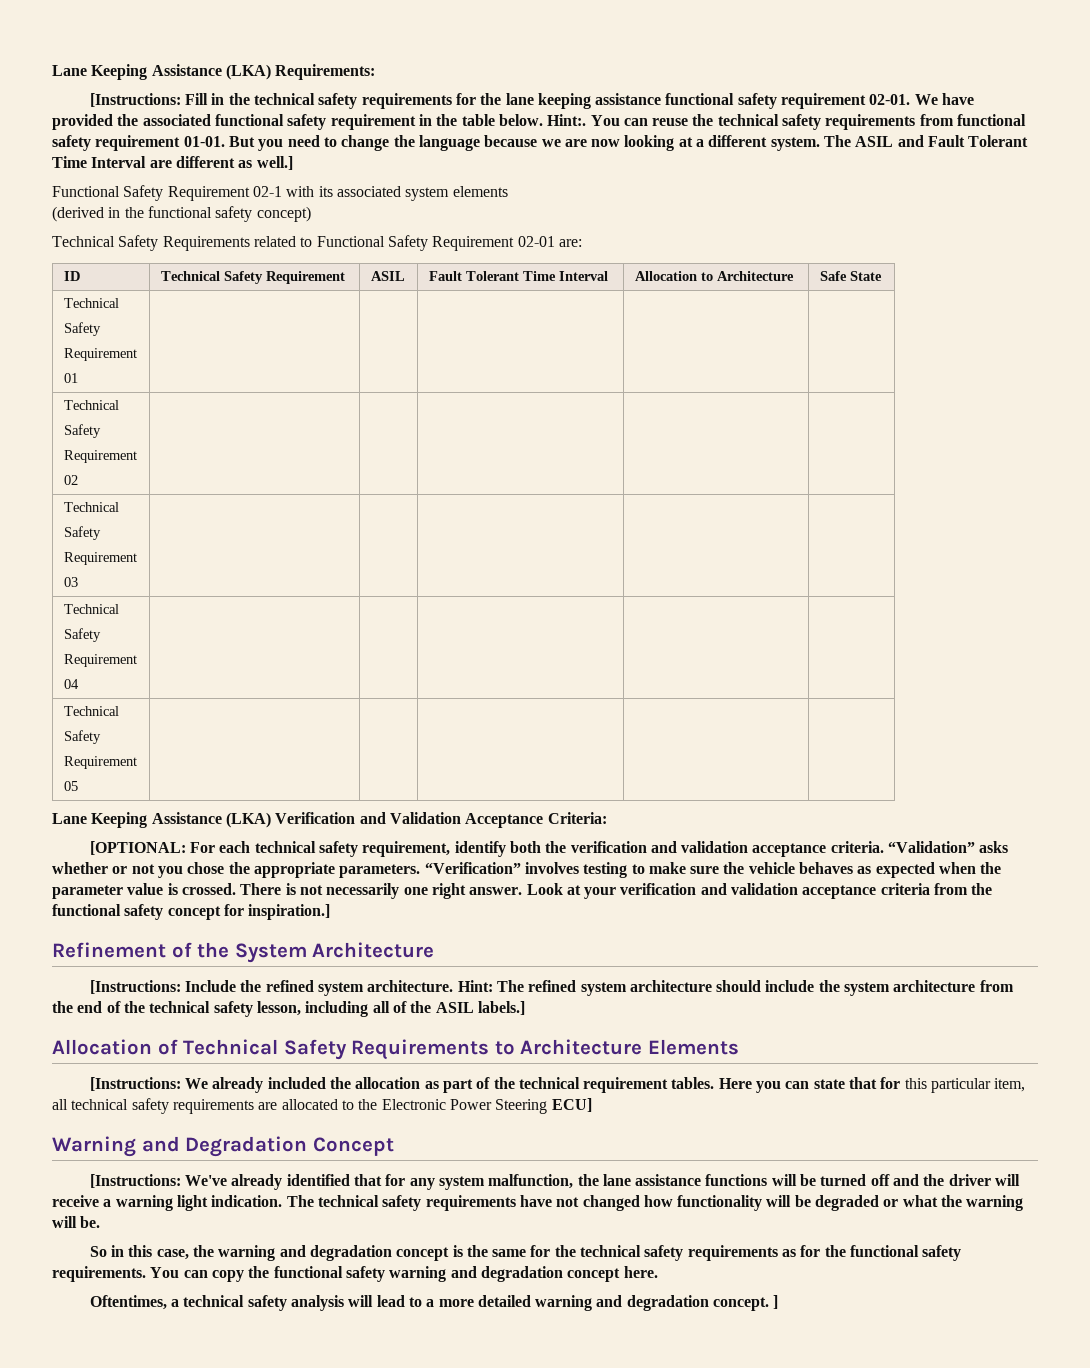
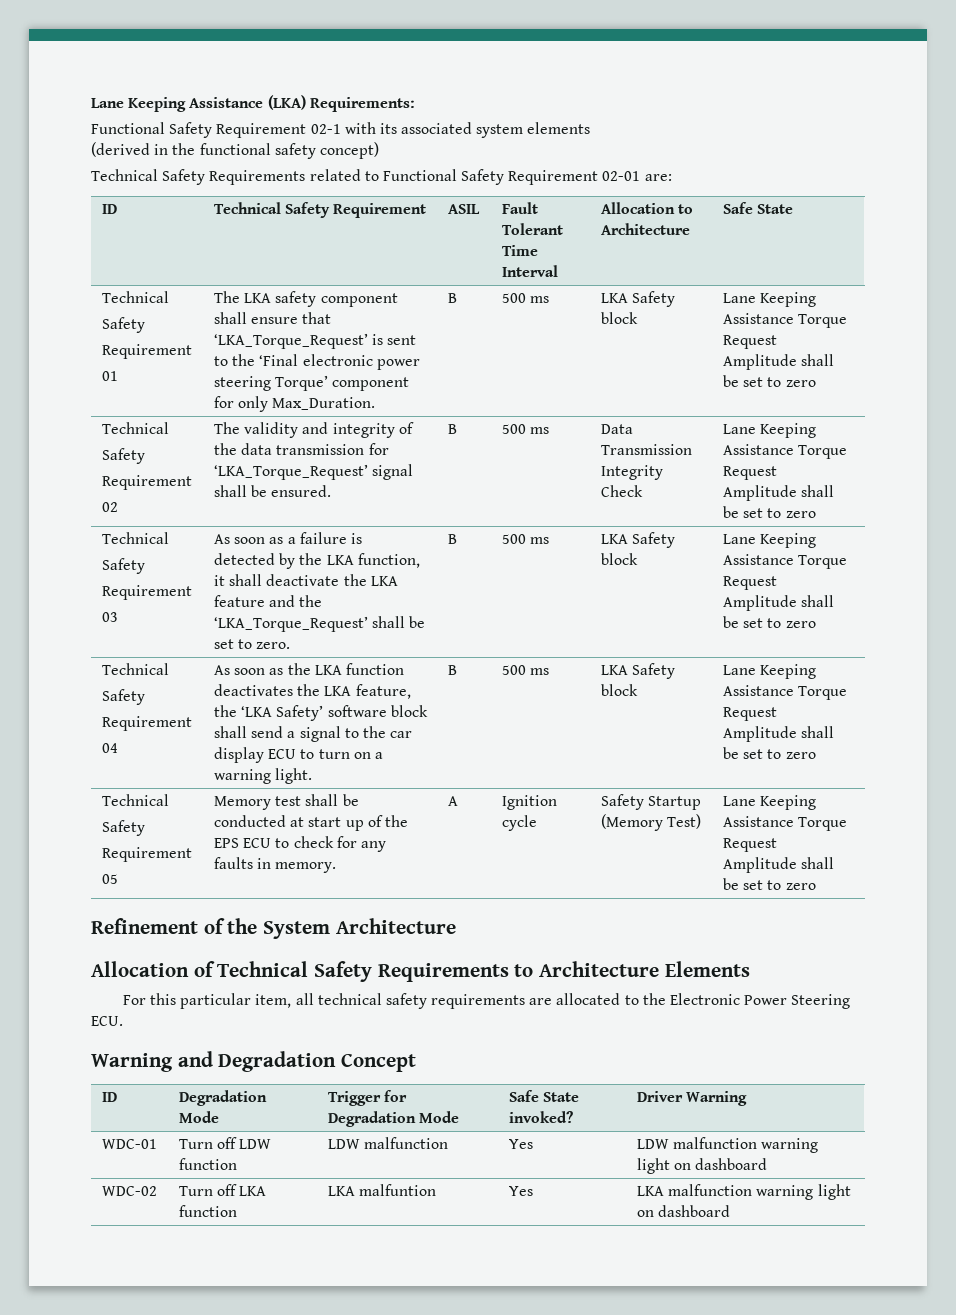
- [Instructions: Fill in the technical safety requirements for the lane keeping assistance functional safety requirement 02-01. We have provided the associated functional safety requirement in the table below. Hint:. You can reuse the technical safety requirements from functional safety requirement 01-01. But you need to change the language because we are now looking at a different system. The ASIL and Fault Tolerant Time Interval are different as well.]
- 01 | | | | |
+ 01 | The LKA safety component shall ensure that ‘LKA_Torque_Request’ is sent to the ‘Final electronic power steering Torque’ component for only Max_Duration. | B | 500 ms | LKA Safety block | Lane Keeping Assistance Torque Request Amplitude shall be set to zero
  Technical
  Safety
  Requirement
- 02 | | | | |
+ 02 | The validity and integrity of the data transmission for ‘LKA_Torque_Request’ signal shall be ensured. | B | 500 ms | Data Transmission Integrity Check | Lane Keeping Assistance Torque Request Amplitude shall be set to zero
  Technical
  Safety
  Requirement
- 03 | | | | |
+ 03 | As soon as a failure is detected by the LKA function, it shall deactivate the LKA feature and the ‘LKA_Torque_Request’ shall be set to zero. | B | 500 ms | LKA Safety block | Lane Keeping Assistance Torque Request Amplitude shall be set to zero
  Technical
  Safety
  Requirement
- 04 | | | | |
+ 04 | As soon as the LKA function deactivates the LKA feature, the ‘LKA Safety’ software block shall send a signal to the car display ECU to turn on a warning light. | B | 500 ms | LKA Safety block | Lane Keeping Assistance Torque Request Amplitude shall be set to zero
  Technical
  Safety
  Requirement
- 05 | | | | |
- Lane Keeping Assistance (LKA) Verification and Validation Acceptance Criteria:
- [OPTIONAL: For each technical safety requirement, identify both the verification and validation acceptance criteria. “Validation” asks whether or not you chose the appropriate parameters. “Verification” involves testing to make sure the vehicle behaves as expected when the parameter value is crossed. There is not necessarily one right answer. Look at your verification and validation acceptance criteria from the functional safety concept for inspiration.]
+ 05 | Memory test shall be conducted at start up of the EPS ECU to check for any faults in memory. | A | Ignition cycle | Safety Startup (Memory Test) | Lane Keeping Assistance Torque Request Amplitude shall be set to zero
- [Instructions: Include the refined system architecture. Hint: The refined system architecture should include the system architecture from the end of the technical safety lesson, including all of the ASIL labels.]
- [Instructions: We already included the allocation as part of the technical requirement tables. Here you can state that for this particular item, all technical safety requirements are allocated to the Electronic Power Steering ECU]
+ For this particular item, all technical safety requirements are allocated to the Electronic Power Steering ECU.
- [Instructions: We've already identified that for any system malfunction, the lane assistance functions will be turned off and the driver will receive a warning light indication. The technical safety requirements have not changed how functionality will be degraded or what the warning will be.
- So in this case, the warning and degradation concept is the same for the technical safety requirements as for the functional safety requirements. You can copy the functional safety warning and degradation concept here.
- Oftentimes, a technical safety analysis will lead to a more detailed warning and degradation concept. ]
+ ID | Degradation Mode | Trigger for Degradation Mode | Safe State invoked? | Driver Warning
+ WDC-01 | Turn off LDW function | LDW malfunction | Yes | LDW malfunction warning light on dashboard
+ WDC-02 | Turn off LKA function | LKA malfuntion | Yes | LKA malfunction warning light on dashboard

